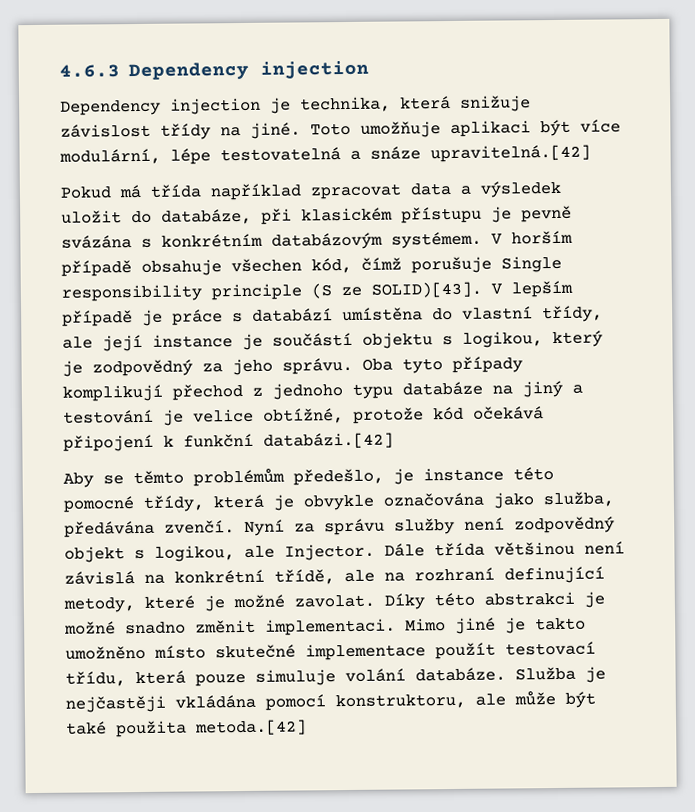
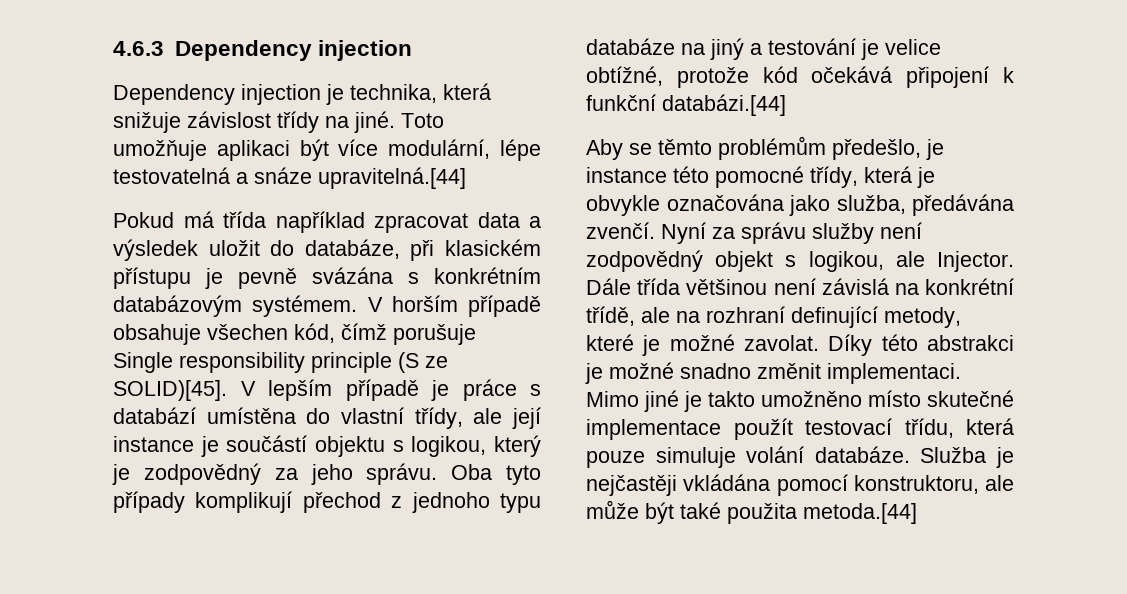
- Toto umožňuje aplikaci být více modulární, lépe testovatelná a snáze upravitelná.[42]
+ Toto umožňuje aplikaci být více modulární, lépe testovatelná a snáze upravitelná.[44]
- V horším případě obsahuje všechen kód, čímž porušuje Single responsibility principle (S ze SOLID)[43].
+ V horším případě obsahuje všechen kód, čímž porušuje Single responsibility principle (S ze SOLID)[45].
- Oba tyto případy komplikují přechod z jednoho typu databáze na jiný a testování je velice obtížné, protože kód očekává připojení k funkční databázi.[42]
+ Oba tyto případy komplikují přechod z jednoho typu databáze na jiný a testování je velice obtížné, protože kód očekává připojení k funkční databázi.[44]
- Služba je nejčastěji vkládána pomocí konstruktoru, ale může být také použita metoda.[42]
+ Služba je nejčastěji vkládána pomocí konstruktoru, ale může být také použita metoda.[44]

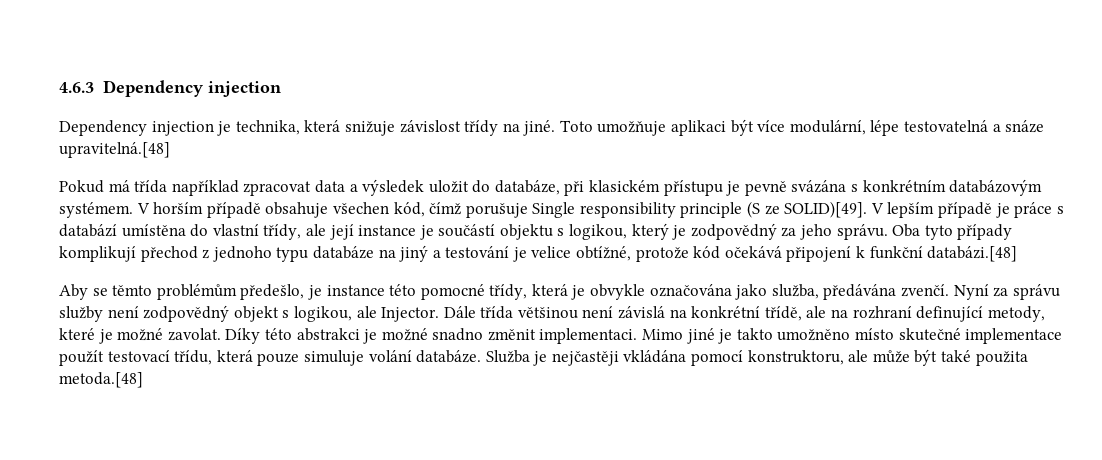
- Toto umožňuje aplikaci být více modulární, lépe testovatelná a snáze upravitelná.[44]
+ Toto umožňuje aplikaci být více modulární, lépe testovatelná a snáze upravitelná.[48]
- V horším případě obsahuje všechen kód, čímž porušuje Single responsibility principle (S ze SOLID)[45].
+ V horším případě obsahuje všechen kód, čímž porušuje Single responsibility principle (S ze SOLID)[49].
- Oba tyto případy komplikují přechod z jednoho typu databáze na jiný a testování je velice obtížné, protože kód očekává připojení k funkční databázi.[44]
+ Oba tyto případy komplikují přechod z jednoho typu databáze na jiný a testování je velice obtížné, protože kód očekává připojení k funkční databázi.[48]
- Služba je nejčastěji vkládána pomocí konstruktoru, ale může být také použita metoda.[44]
+ Služba je nejčastěji vkládána pomocí konstruktoru, ale může být také použita metoda.[48]

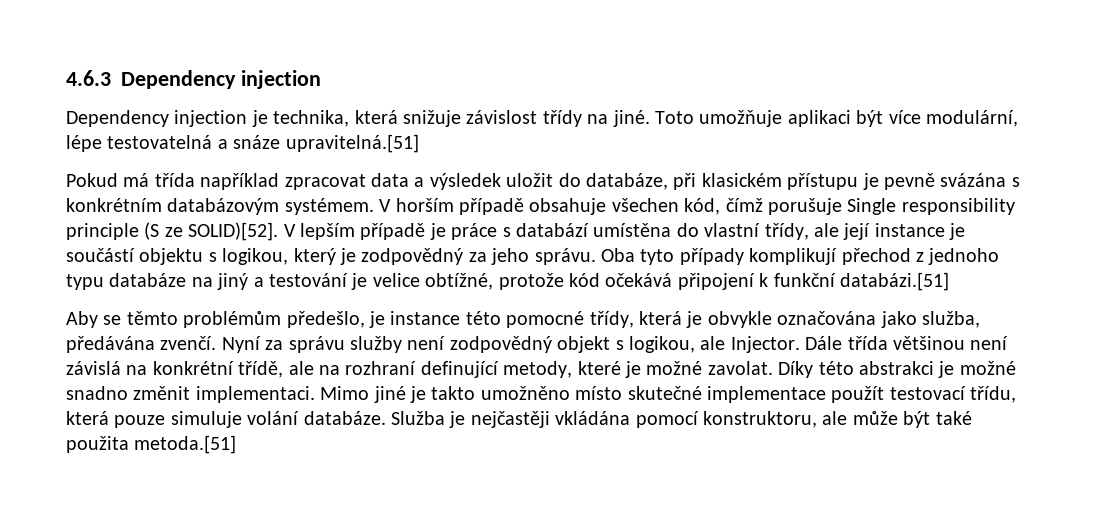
- Toto umožňuje aplikaci být více modulární, lépe testovatelná a snáze upravitelná.[48]
+ Toto umožňuje aplikaci být více modulární, lépe testovatelná a snáze upravitelná.[51]
- V horším případě obsahuje všechen kód, čímž porušuje Single responsibility principle (S ze SOLID)[49].
+ V horším případě obsahuje všechen kód, čímž porušuje Single responsibility principle (S ze SOLID)[52].
- Oba tyto případy komplikují přechod z jednoho typu databáze na jiný a testování je velice obtížné, protože kód očekává připojení k funkční databázi.[48]
+ Oba tyto případy komplikují přechod z jednoho typu databáze na jiný a testování je velice obtížné, protože kód očekává připojení k funkční databázi.[51]
- Služba je nejčastěji vkládána pomocí konstruktoru, ale může být také použita metoda.[48]
+ Služba je nejčastěji vkládána pomocí konstruktoru, ale může být také použita metoda.[51]

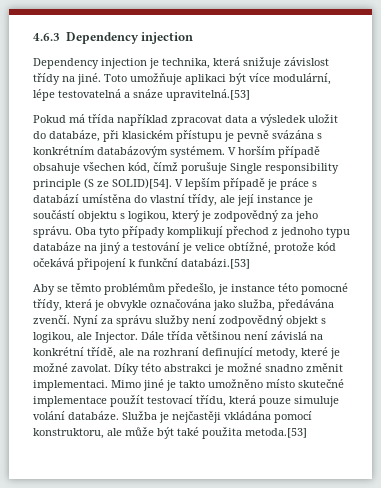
- Toto umožňuje aplikaci být více modulární, lépe testovatelná a snáze upravitelná.[51]
+ Toto umožňuje aplikaci být více modulární, lépe testovatelná a snáze upravitelná.[53]
- V horším případě obsahuje všechen kód, čímž porušuje Single responsibility principle (S ze SOLID)[52].
+ V horším případě obsahuje všechen kód, čímž porušuje Single responsibility principle (S ze SOLID)[54].
- Oba tyto případy komplikují přechod z jednoho typu databáze na jiný a testování je velice obtížné, protože kód očekává připojení k funkční databázi.[51]
+ Oba tyto případy komplikují přechod z jednoho typu databáze na jiný a testování je velice obtížné, protože kód očekává připojení k funkční databázi.[53]
- Služba je nejčastěji vkládána pomocí konstruktoru, ale může být také použita metoda.[51]
+ Služba je nejčastěji vkládána pomocí konstruktoru, ale může být také použita metoda.[53]

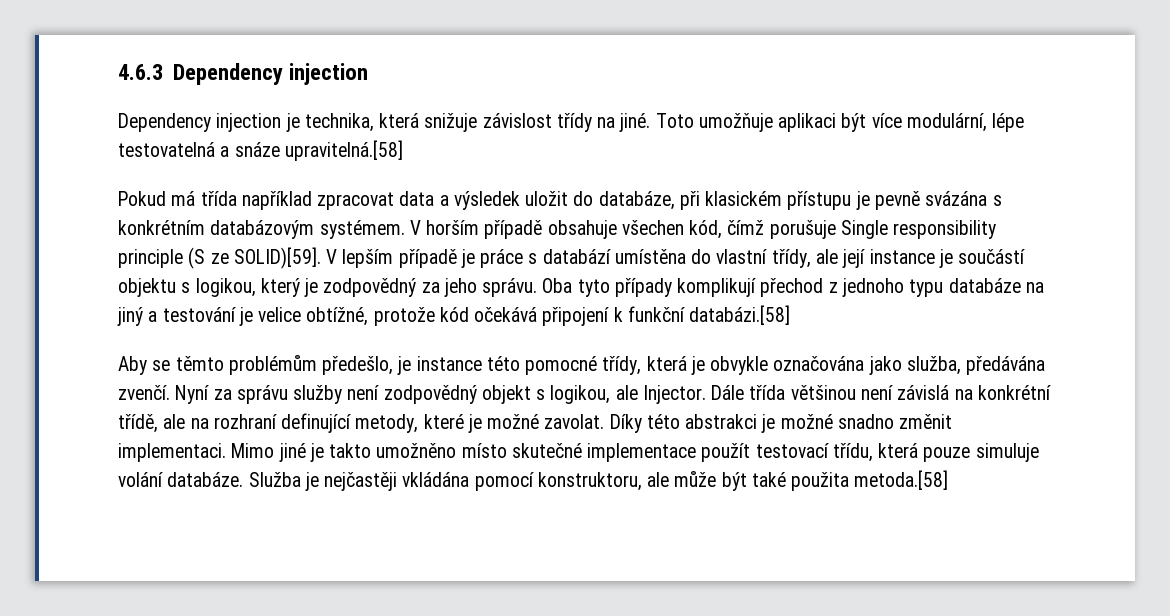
- Toto umožňuje aplikaci být více modulární, lépe testovatelná a snáze upravitelná.[53]
+ Toto umožňuje aplikaci být více modulární, lépe testovatelná a snáze upravitelná.[58]
- V horším případě obsahuje všechen kód, čímž porušuje Single responsibility principle (S ze SOLID)[54].
+ V horším případě obsahuje všechen kód, čímž porušuje Single responsibility principle (S ze SOLID)[59].
- Oba tyto případy komplikují přechod z jednoho typu databáze na jiný a testování je velice obtížné, protože kód očekává připojení k funkční databázi.[53]
+ Oba tyto případy komplikují přechod z jednoho typu databáze na jiný a testování je velice obtížné, protože kód očekává připojení k funkční databázi.[58]
- Služba je nejčastěji vkládána pomocí konstruktoru, ale může být také použita metoda.[53]
+ Služba je nejčastěji vkládána pomocí konstruktoru, ale může být také použita metoda.[58]

